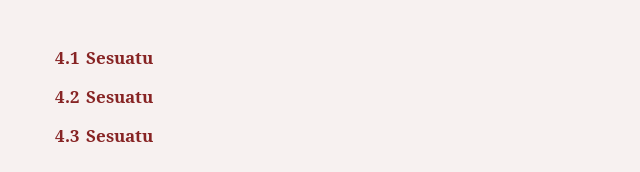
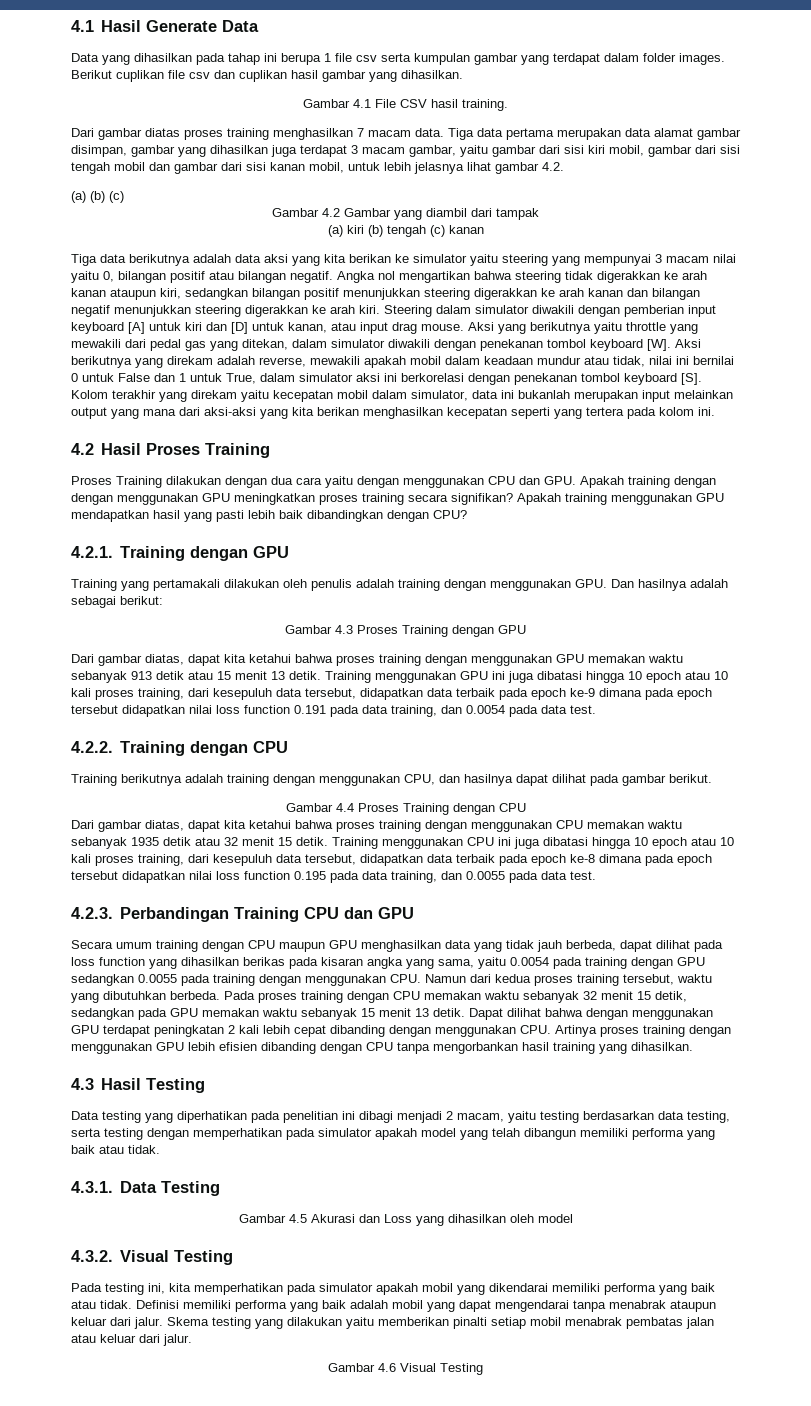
- 4.1 Sesuatu
- 4.2 Sesuatu
- 4.3 Sesuatu
+ 4.1 Hasil Generate Data
+ Data yang dihasilkan pada tahap ini berupa 1 file csv serta kumpulan gambar yang terdapat dalam folder images. Berikut cuplikan file csv dan cuplikan hasil gambar yang dihasilkan.
+ Gambar 4.1 File CSV hasil training.
+ Dari gambar diatas proses training menghasilkan 7 macam data. Tiga data pertama merupakan data alamat gambar disimpan, gambar yang dihasilkan juga terdapat 3 macam gambar, yaitu gambar dari sisi kiri mobil, gambar dari sisi tengah mobil dan gambar dari sisi kanan mobil, untuk lebih jelasnya lihat gambar 4.2.
+ (a) (b) (c)
+ Gambar 4.2 Gambar yang diambil dari tampak
+ (a) kiri (b) tengah (c) kanan
+ Tiga data berikutnya adalah data aksi yang kita berikan ke simulator yaitu steering yang mempunyai 3 macam nilai yaitu 0, bilangan positif atau bilangan negatif. Angka nol mengartikan bahwa steering tidak digerakkan ke arah kanan ataupun kiri, sedangkan bilangan positif menunjukkan steering digerakkan ke arah kanan dan bilangan negatif menunjukkan steering digerakkan ke arah kiri. Steering dalam simulator diwakili dengan pemberian input keyboard [A] untuk kiri dan [D] untuk kanan, atau input drag mouse. Aksi yang berikutnya yaitu throttle yang mewakili dari pedal gas yang ditekan, dalam simulator diwakili dengan penekanan tombol keyboard [W]. Aksi berikutnya yang direkam adalah reverse, mewakili apakah mobil dalam keadaan mundur atau tidak, nilai ini bernilai 0 untuk False dan 1 untuk True, dalam simulator aksi ini berkorelasi dengan penekanan tombol keyboard [S]. Kolom terakhir yang direkam yaitu kecepatan mobil dalam simulator, data ini bukanlah merupakan input melainkan output yang mana dari aksi-aksi yang kita berikan menghasilkan kecepatan seperti yang tertera pada kolom ini.
+ 4.2 Hasil Proses Training
+ Proses Training dilakukan dengan dua cara yaitu dengan menggunakan CPU dan GPU. Apakah training dengan dengan menggunakan GPU meningkatkan proses training secara signifikan? Apakah training menggunakan GPU mendapatkan hasil yang pasti lebih baik dibandingkan dengan CPU?
+ 4.2.1. Training dengan GPU
+ Training yang pertamakali dilakukan oleh penulis adalah training dengan menggunakan GPU. Dan hasilnya adalah sebagai berikut:
+ Gambar 4.3 Proses Training dengan GPU
+ Dari gambar diatas, dapat kita ketahui bahwa proses training dengan menggunakan GPU memakan waktu sebanyak 913 detik atau 15 menit 13 detik. Training menggunakan GPU ini juga dibatasi hingga 10 epoch atau 10 kali proses training, dari kesepuluh data tersebut, didapatkan data terbaik pada epoch ke-9 dimana pada epoch tersebut didapatkan nilai loss function 0.191 pada data training, dan 0.0054 pada data test.
+ 4.2.2. Training dengan CPU
+ Training berikutnya adalah training dengan menggunakan CPU, dan hasilnya dapat dilihat pada gambar berikut.
+ Gambar 4.4 Proses Training dengan CPU
+ Dari gambar diatas, dapat kita ketahui bahwa proses training dengan menggunakan CPU memakan waktu sebanyak 1935 detik atau 32 menit 15 detik. Training menggunakan CPU ini juga dibatasi hingga 10 epoch atau 10 kali proses training, dari kesepuluh data tersebut, didapatkan data terbaik pada epoch ke-8 dimana pada epoch tersebut didapatkan nilai loss function 0.195 pada data training, dan 0.0055 pada data test.
+ 4.2.3. Perbandingan Training CPU dan GPU
+ Secara umum training dengan CPU maupun GPU menghasilkan data yang tidak jauh berbeda, dapat dilihat pada loss function yang dihasilkan berikas pada kisaran angka yang sama, yaitu 0.0054 pada training dengan GPU sedangkan 0.0055 pada training dengan menggunakan CPU. Namun dari kedua proses training tersebut, waktu yang dibutuhkan berbeda. Pada proses training dengan CPU memakan waktu sebanyak 32 menit 15 detik, sedangkan pada GPU memakan waktu sebanyak 15 menit 13 detik. Dapat dilihat bahwa dengan menggunakan GPU terdapat peningkatan 2 kali lebih cepat dibanding dengan menggunakan CPU. Artinya proses training dengan menggunakan GPU lebih efisien dibanding dengan CPU tanpa mengorbankan hasil training yang dihasilkan.
+ 4.3 Hasil Testing
+ Data testing yang diperhatikan pada penelitian ini dibagi menjadi 2 macam, yaitu testing berdasarkan data testing, serta testing dengan memperhatikan pada simulator apakah model yang telah dibangun memiliki performa yang baik atau tidak.
+ 4.3.1. Data Testing
+ Gambar 4.5 Akurasi dan Loss yang dihasilkan oleh model
+ 4.3.2. Visual Testing
+ Pada testing ini, kita memperhatikan pada simulator apakah mobil yang dikendarai memiliki performa yang baik atau tidak. Definisi memiliki performa yang baik adalah mobil yang dapat mengendarai tanpa menabrak ataupun keluar dari jalur. Skema testing yang dilakukan yaitu memberikan pinalti setiap mobil menabrak pembatas jalan atau keluar dari jalur.
+ Gambar 4.6 Visual Testing

